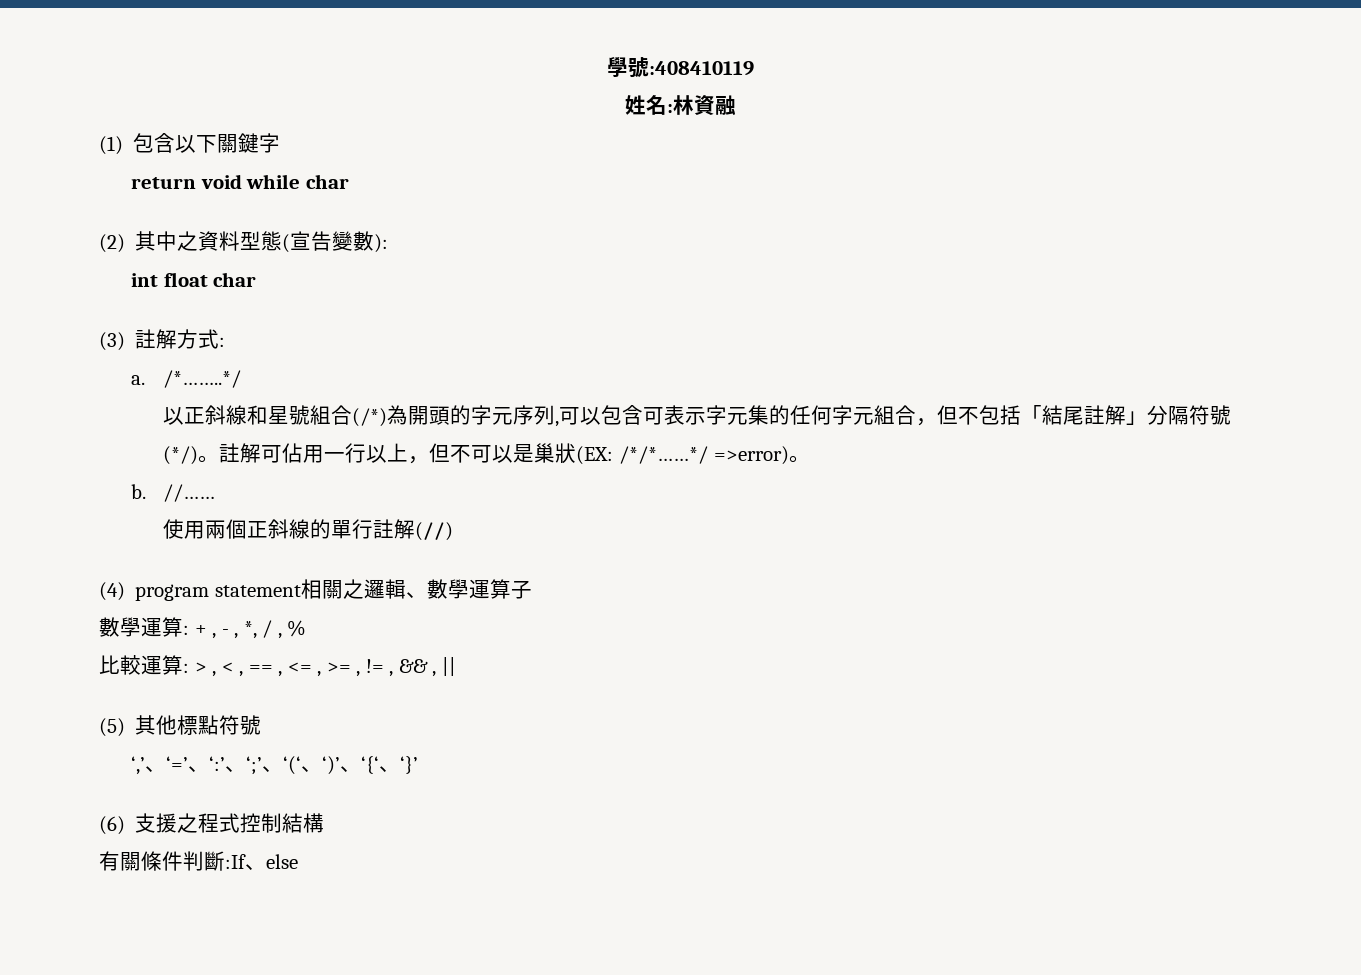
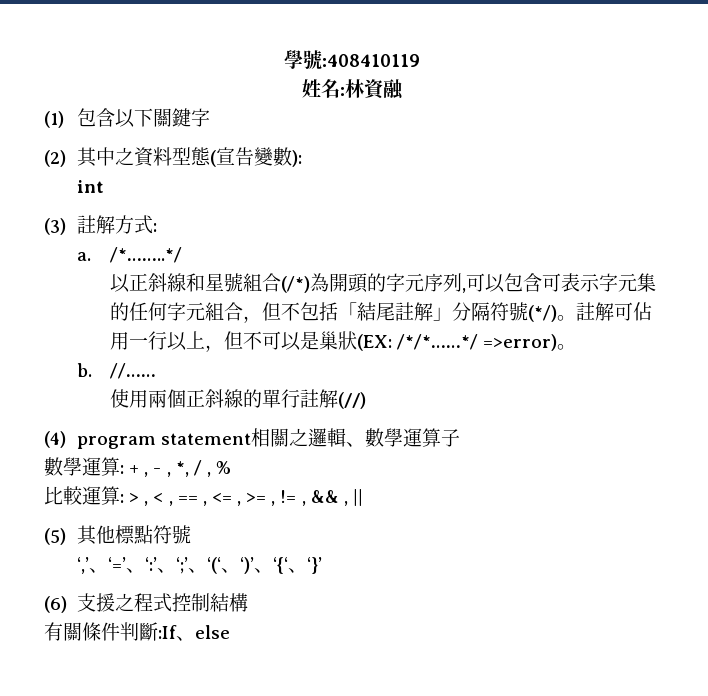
- return void while char
- int float char
+ int

